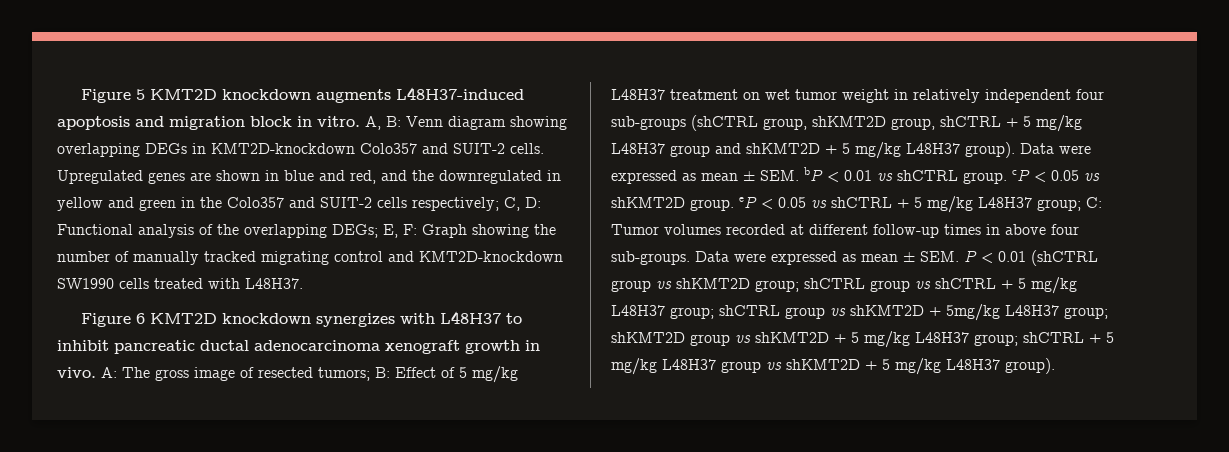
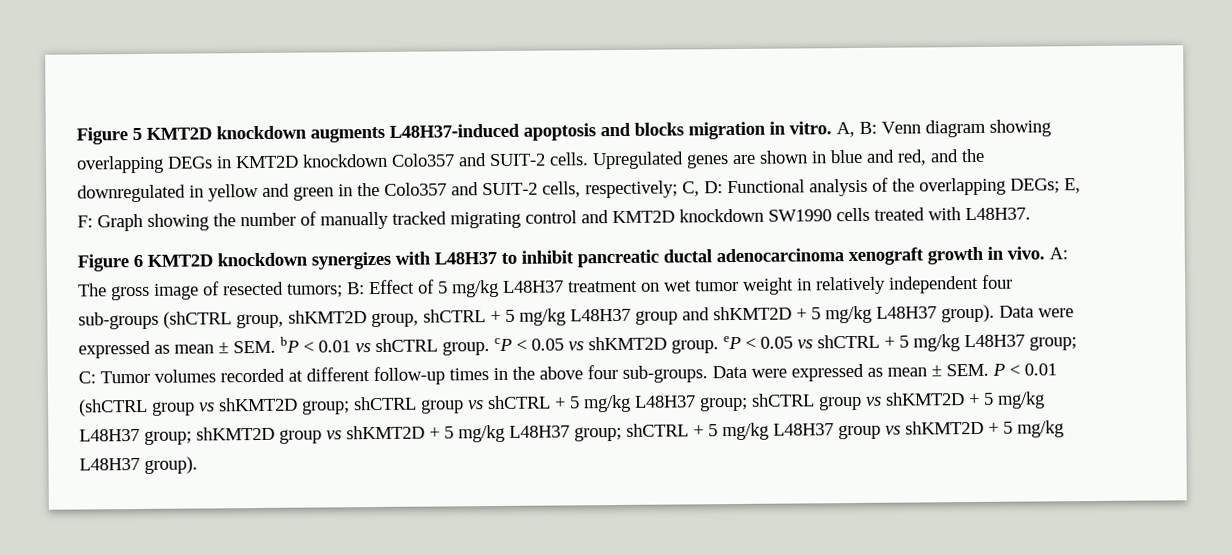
- Figure 5 KMT2D knockdown augments L48H37-induced apoptosis and migration block in vitro.
+ Figure 5 KMT2D knockdown augments L48H37-induced apoptosis and blocks migration in vitro.
- A, B: Venn diagram showing overlapping DEGs in KMT2D-knockdown Colo357 and SUIT-2 cells.
+ A, B: Venn diagram showing overlapping DEGs in KMT2D knockdown Colo357 and SUIT-2 cells.
- Upregulated genes are shown in blue and red, and the downregulated in yellow and green in the Colo357 and SUIT-2 cells respectively; C, D: Functional analysis of the overlapping DEGs; E, F: Graph showing the number of manually tracked migrating control and KMT2D-knockdown SW1990 cells treated with L48H37.
+ Upregulated genes are shown in blue and red, and the downregulated in yellow and green in the Colo357 and SUIT-2 cells, respectively; C, D: Functional analysis of the overlapping DEGs; E, F: Graph showing the number of manually tracked migrating control and KMT2D knockdown SW1990 cells treated with L48H37.
- Data were expressed as mean ± SEM. bP < 0.01 vs shCTRL group. cP < 0.05 vs shKMT2D group. eP < 0.05 vs shCTRL + 5 mg/kg L48H37 group; C: Tumor volumes recorded at different follow-up times in above four sub-groups.
+ Data were expressed as mean ± SEM. bP < 0.01 vs shCTRL group. cP < 0.05 vs shKMT2D group. eP < 0.05 vs shCTRL + 5 mg/kg L48H37 group; C: Tumor volumes recorded at different follow-up times in the above four sub-groups.
- Data were expressed as mean ± SEM. P < 0.01 (shCTRL group vs shKMT2D group; shCTRL group vs shCTRL + 5 mg/kg L48H37 group; shCTRL group vs shKMT2D + 5mg/kg L48H37 group; shKMT2D group vs shKMT2D + 5 mg/kg L48H37 group; shCTRL + 5 mg/kg L48H37 group vs shKMT2D + 5 mg/kg L48H37 group).
+ Data were expressed as mean ± SEM. P < 0.01 (shCTRL group vs shKMT2D group; shCTRL group vs shCTRL + 5 mg/kg L48H37 group; shCTRL group vs shKMT2D + 5 mg/kg L48H37 group; shKMT2D group vs shKMT2D + 5 mg/kg L48H37 group; shCTRL + 5 mg/kg L48H37 group vs shKMT2D + 5 mg/kg L48H37 group).

